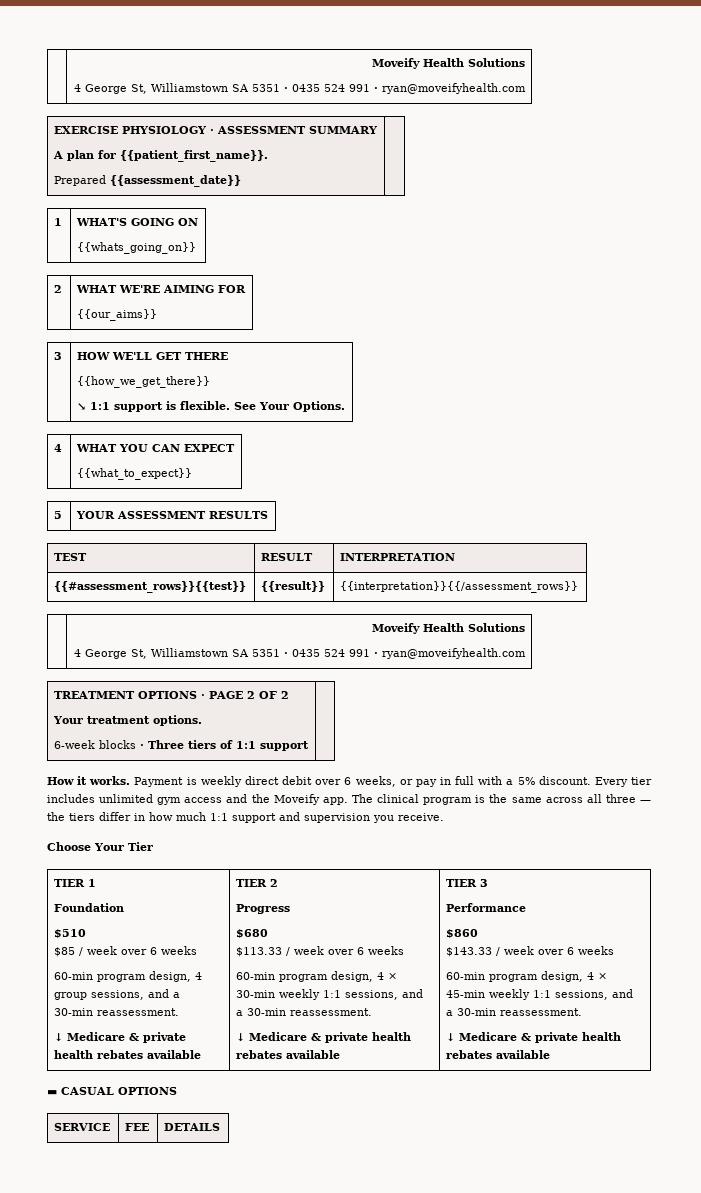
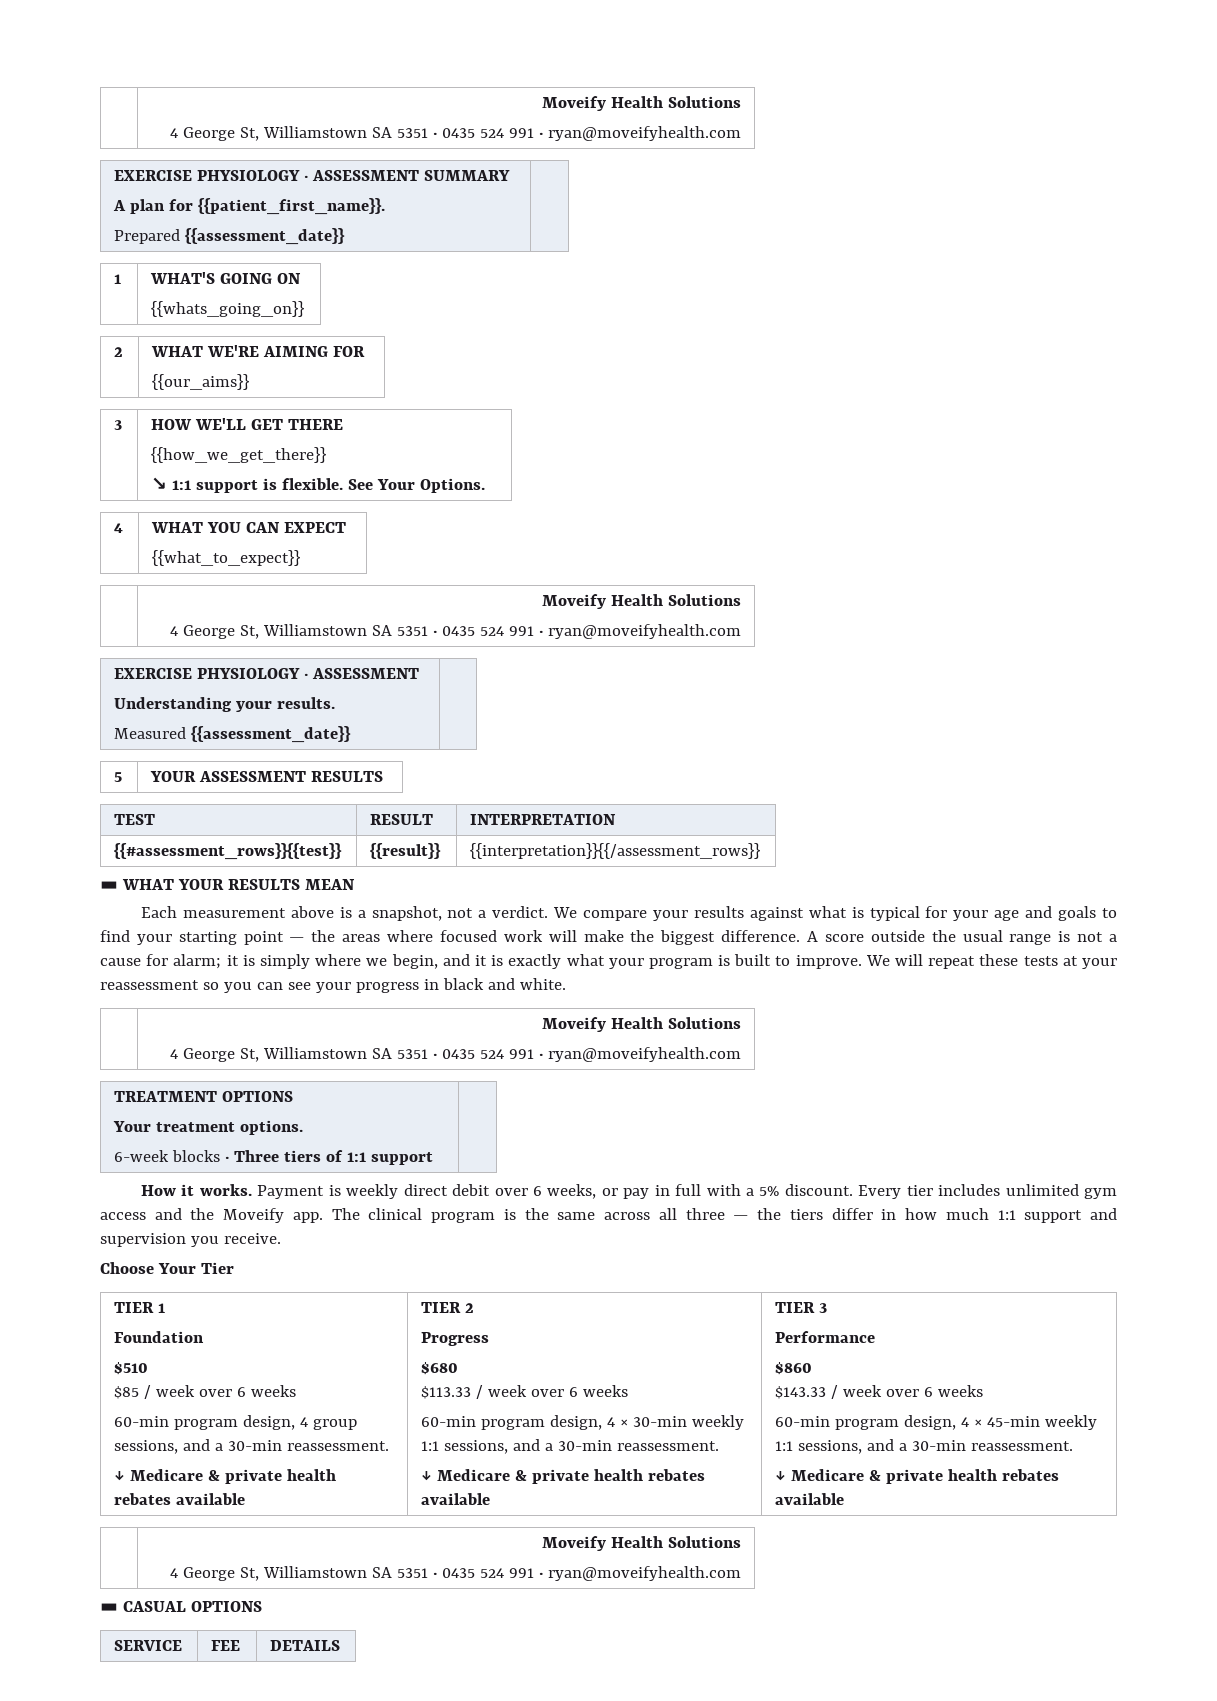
  4 | WHAT YOU CAN EXPECT
  {{what_to_expect}}
+ | Moveify Health Solutions
+ 4 George St, Williamstown SA 5351 · 0435 524 991 · ryan@moveifyhealth.com
+ EXERCISE PHYSIOLOGY · ASSESSMENT
+ Understanding your results.
+ Measured {{assessment_date}} |
+ ▬ WHAT YOUR RESULTS MEAN
+ Each measurement above is a snapshot, not a verdict. We compare your results against what is typical for your age and goals to find your starting point — the areas where focused work will make the biggest difference. A score outside the usual range is not a cause for alarm; it is simply where we begin, and it is exactly what your program is built to improve. We will repeat these tests at your reassessment so you can see your progress in black and white.
- TREATMENT OPTIONS · PAGE 2 OF 2
+ TREATMENT OPTIONS
  60-min program design, 4 × 45-min weekly 1:1 sessions, and a 30-min reassessment.
  ↓ Medicare & private health rebates available
+ | Moveify Health Solutions
+ 4 George St, Williamstown SA 5351 · 0435 524 991 · ryan@moveifyhealth.com

